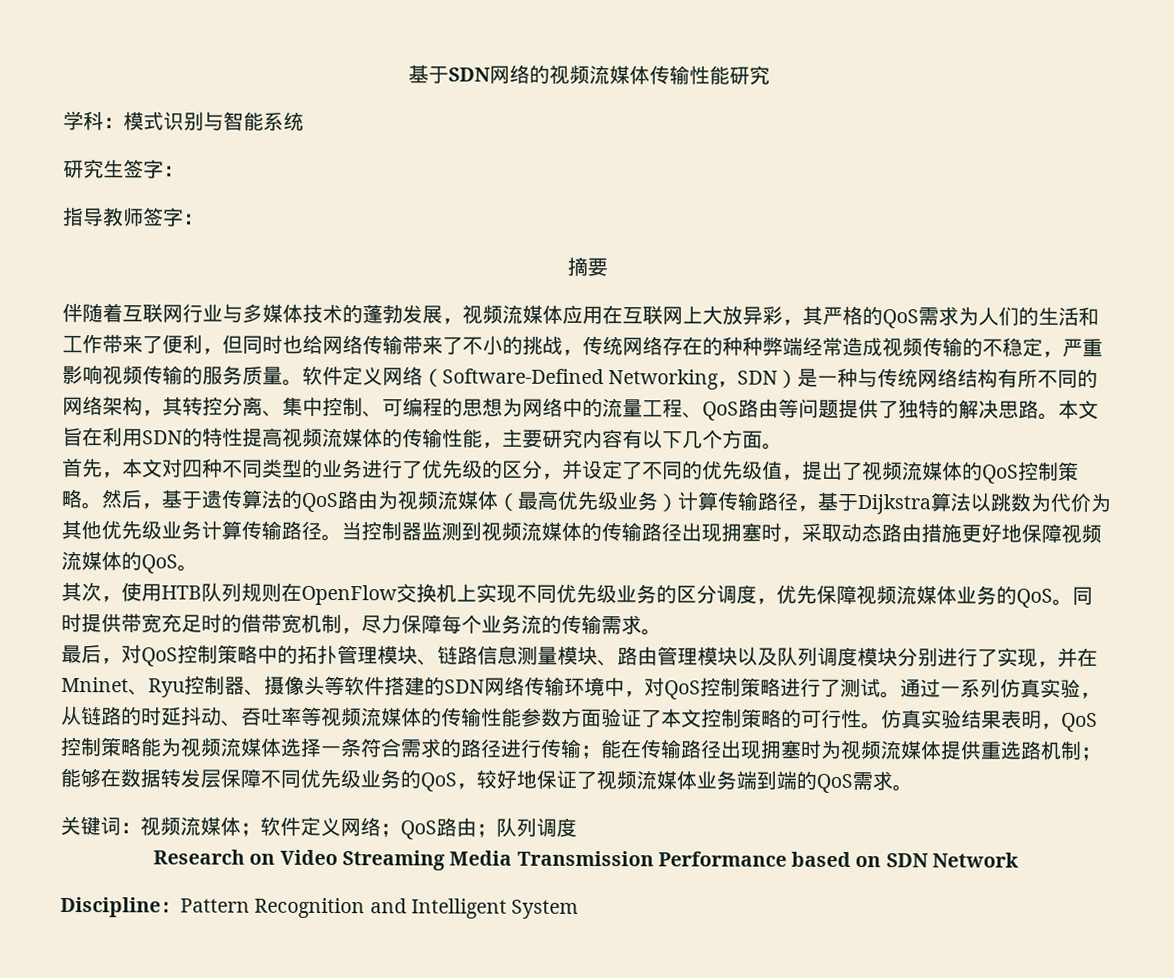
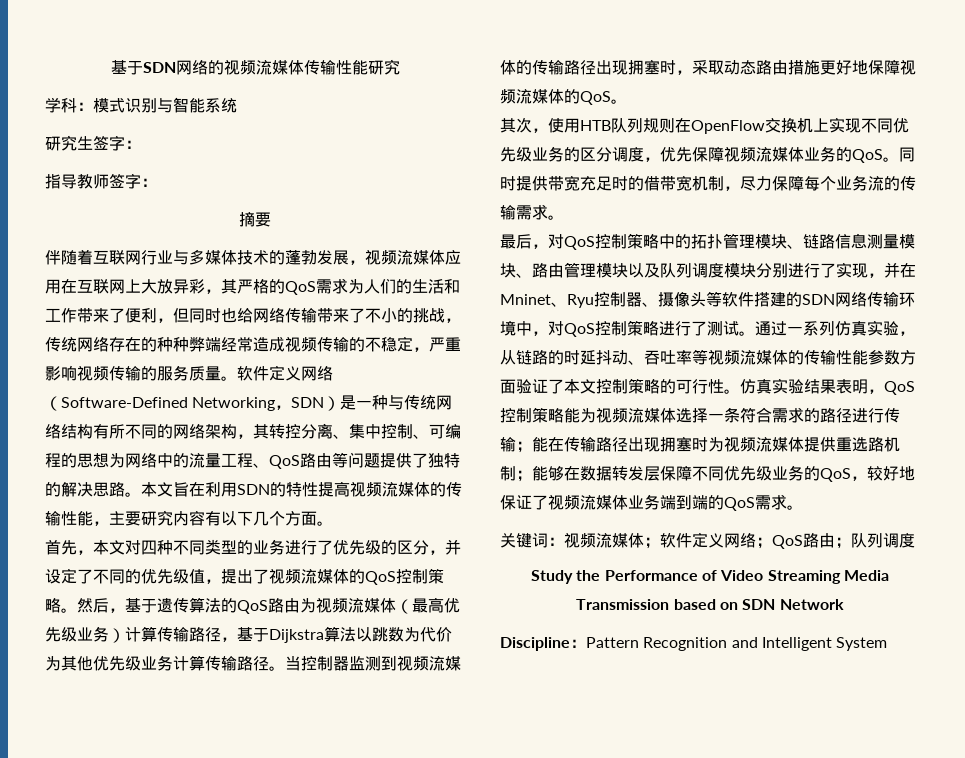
- Research on Video Streaming Media Transmission Performance based on SDN Network
+ Study the Performance of Video Streaming Media Transmission based on SDN Network

